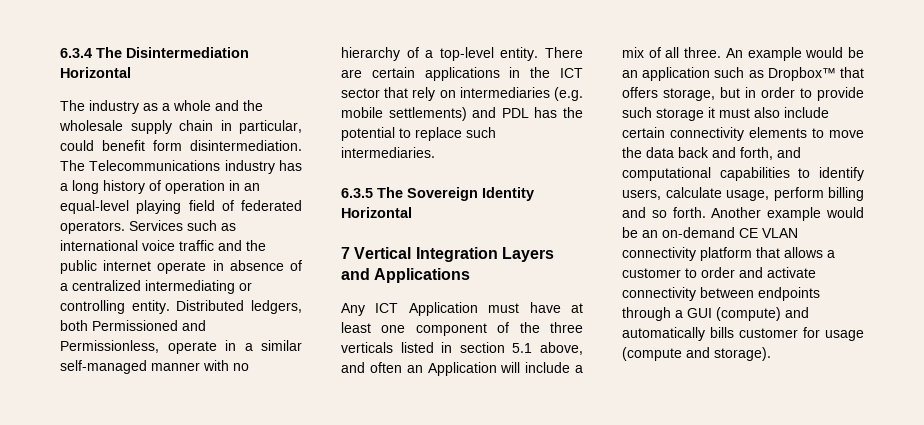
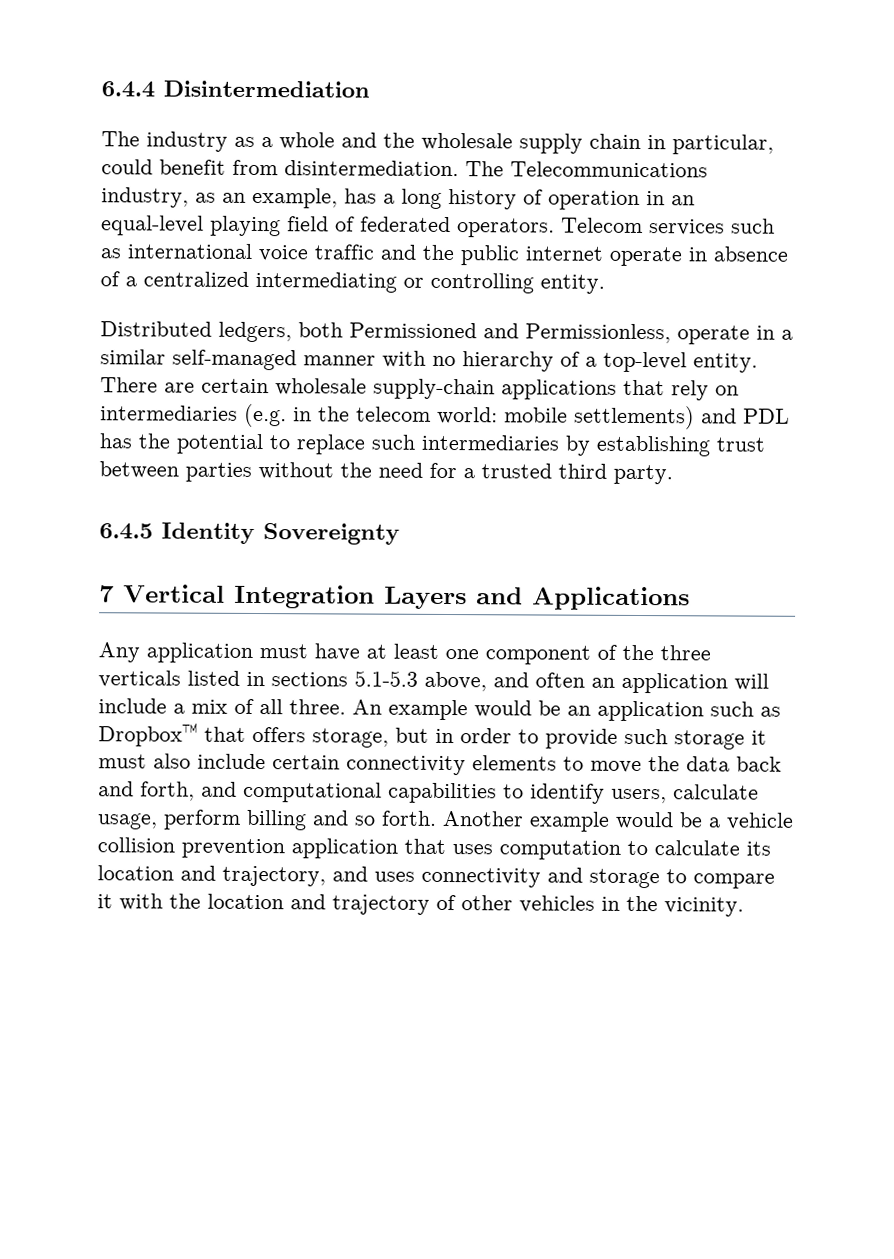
- 6.3.4 The Disintermediation Horizontal
+ 6.4.4 Disintermediation
- The industry as a whole and the wholesale supply chain in particular, could benefit form disintermediation.
+ The industry as a whole and the wholesale supply chain in particular, could benefit from disintermediation.
- The Telecommunications industry has a long history of operation in an equal-level playing field of federated operators.
+ The Telecommunications industry, as an example, has a long history of operation in an equal-level playing field of federated operators.
- Services such as international voice traffic and the public internet operate in absence of a centralized intermediating or controlling entity. Distributed ledgers, both Permissioned and Permissionless, operate in a similar self-managed manner with no hierarchy of a top-level entity.
+ Telecom services such as international voice traffic and the public internet operate in absence of a centralized intermediating or controlling entity.
+ Distributed ledgers, both Permissioned and Permissionless, operate in a similar self-managed manner with no hierarchy of a top-level entity.
- There are certain applications in the ICT sector that rely on intermediaries (e.g. mobile settlements) and PDL has the potential to replace such intermediaries.
- 6.3.5 The Sovereign Identity Horizontal
+ There are certain wholesale supply-chain applications that rely on intermediaries (e.g. in the telecom world: mobile settlements) and PDL has the potential to replace such intermediaries by establishing trust between parties without the need for a trusted third party.
+ 6.4.5 Identity Sovereignty
- Any ICT Application must have at least one component of the three verticals listed in section 5.1 above, and often an Application will include a mix of all three.
+ Any application must have at least one component of the three verticals listed in sections 5.1-5.3 above, and often an application will include a mix of all three.
- Another example would be an on-demand CE VLAN connectivity platform that allows a customer to order and activate connectivity between endpoints through a GUI (compute) and automatically bills customer for usage (compute and storage).
+ Another example would be a vehicle collision prevention application that uses computation to calculate its location and trajectory, and uses connectivity and storage to compare it with the location and trajectory of other vehicles in the vicinity.

